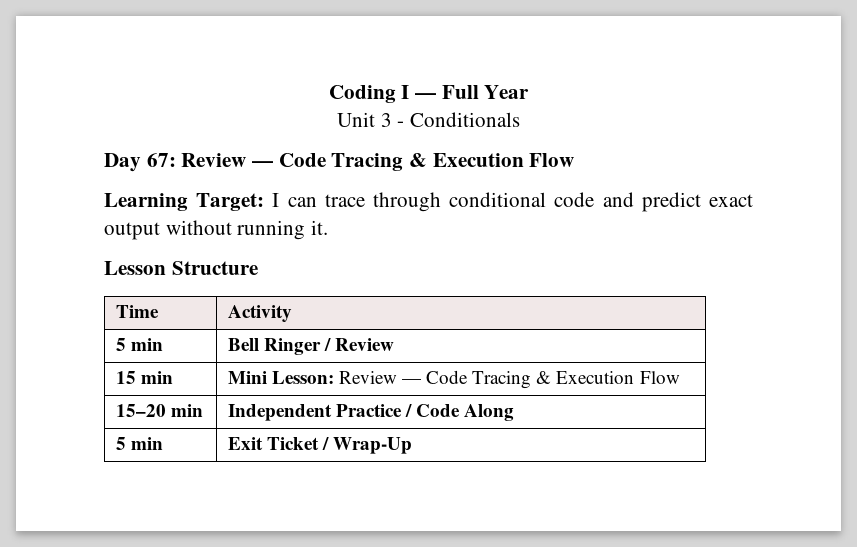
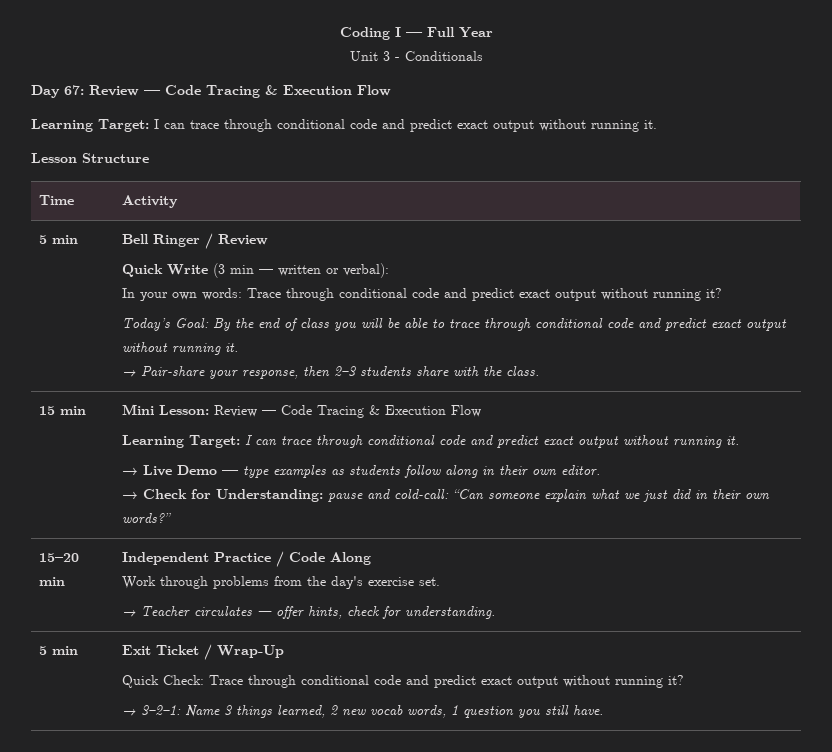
+ Quick Write (3 min — written or verbal):
+ In your own words: Trace through conditional code and predict exact output without running it?
+ Today’s Goal: By the end of class you will be able to trace through conditional code and predict exact output without running it.
+ → Pair-share your response, then 2–3 students share with the class.
  Mini Lesson: Review — Code Tracing & Execution Flow
+ Learning Target: I can trace through conditional code and predict exact output without running it.
+ → Live Demo — type examples as students follow along in their own editor.
+ → Check for Understanding: pause and cold-call: “Can someone explain what we just did in their own words?”
  15–20 min | Independent Practice / Code Along
+ Work through problems from the day's exercise set.
+ → Teacher circulates — offer hints, check for understanding.
  5 min | Exit Ticket / Wrap-Up
+ Quick Check: Trace through conditional code and predict exact output without running it?
+ → 3–2–1: Name 3 things learned, 2 new vocab words, 1 question you still have.

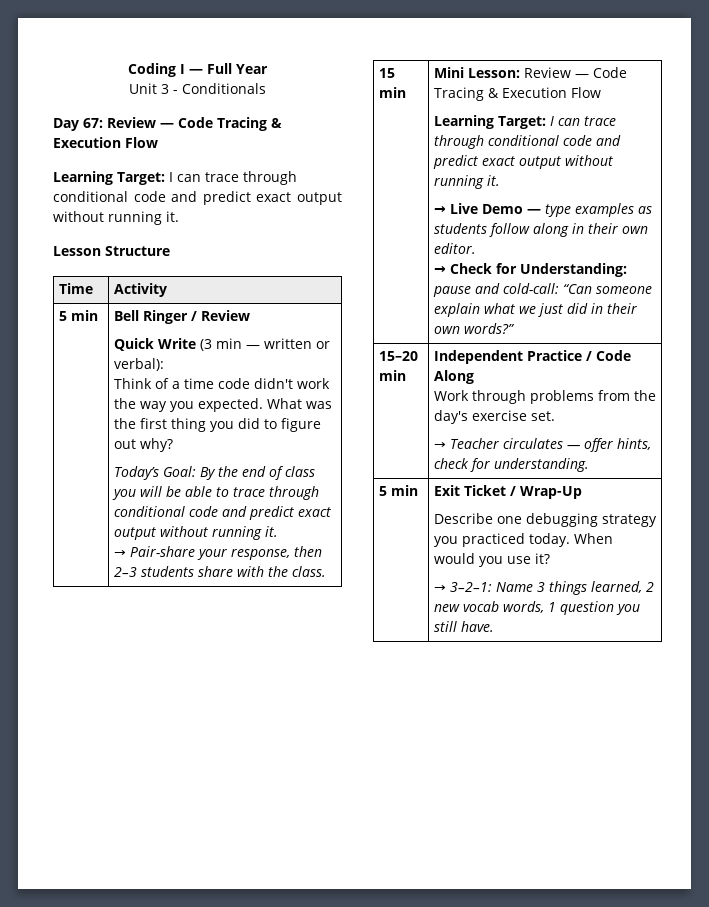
- In your own words: Trace through conditional code and predict exact output without running it?
+ Think of a time code didn't work the way you expected. What was the first thing you did to figure out why?
  5 min | Exit Ticket / Wrap-Up
- Quick Check: Trace through conditional code and predict exact output without running it?
+ Describe one debugging strategy you practiced today. When would you use it?

